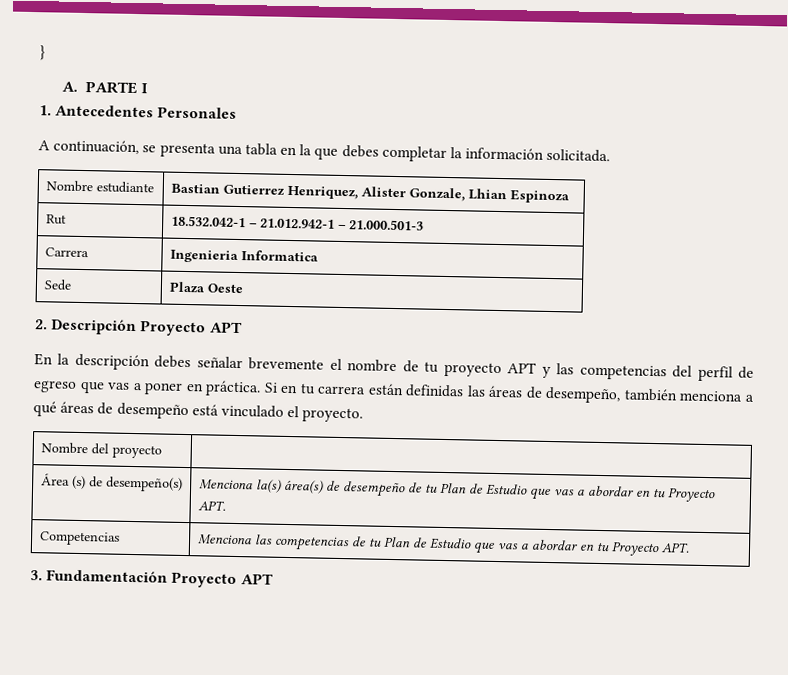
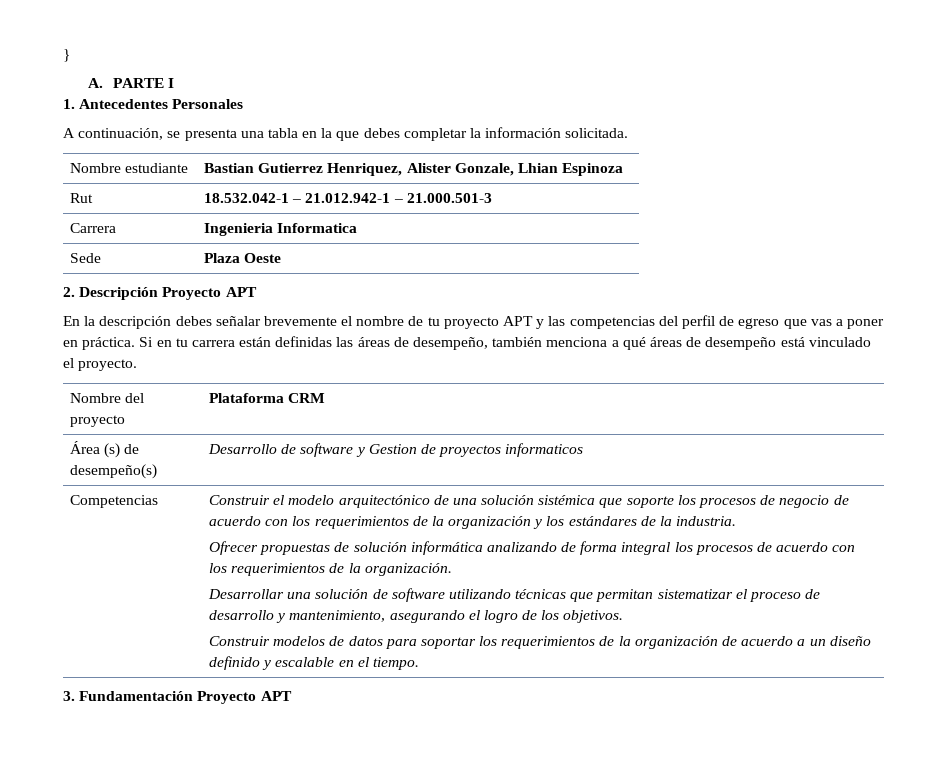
- Nombre del proyecto |
+ Nombre del proyecto | Plataforma CRM
- Área (s) de desempeño(s) | Menciona la(s) área(s) de desempeño de tu Plan de Estudio que vas a abordar en tu Proyecto APT.
- Competencias | Menciona las competencias de tu Plan de Estudio que vas a abordar en tu Proyecto APT.
+ Área (s) de desempeño(s) | Desarrollo de software y Gestion de proyectos informaticos
+ Competencias | Construir el modelo arquitectónico de una solución sistémica que soporte los procesos de negocio de acuerdo con los requerimientos de la organización y los estándares de la industria.
+ Ofrecer propuestas de solución informática analizando de forma integral los procesos de acuerdo con los requerimientos de la organización.
+ Desarrollar una solución de software utilizando técnicas que permitan sistematizar el proceso de desarrollo y mantenimiento, asegurando el logro de los objetivos.
+ Construir modelos de datos para soportar los requerimientos de la organización de acuerdo a un diseño definido y escalable en el tiempo.

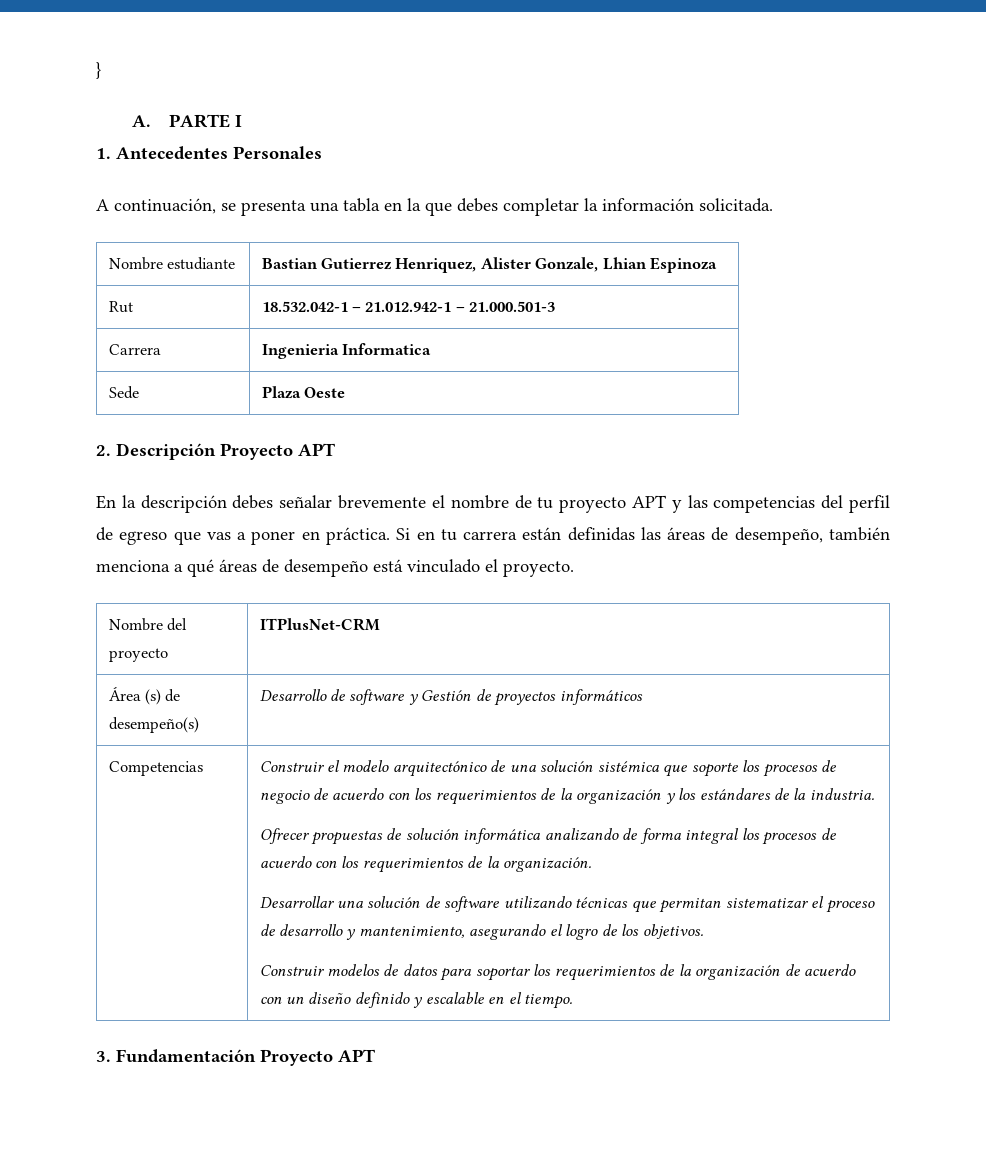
- Nombre del proyecto | Plataforma CRM
+ Nombre del proyecto | ITPlusNet-CRM
- Área (s) de desempeño(s) | Desarrollo de software y Gestion de proyectos informaticos
+ Área (s) de desempeño(s) | Desarrollo de software y Gestión de proyectos informáticos
- Construir modelos de datos para soportar los requerimientos de la organización de acuerdo a un diseño definido y escalable en el tiempo.
+ Construir modelos de datos para soportar los requerimientos de la organización de acuerdo con un diseño definido y escalable en el tiempo.

